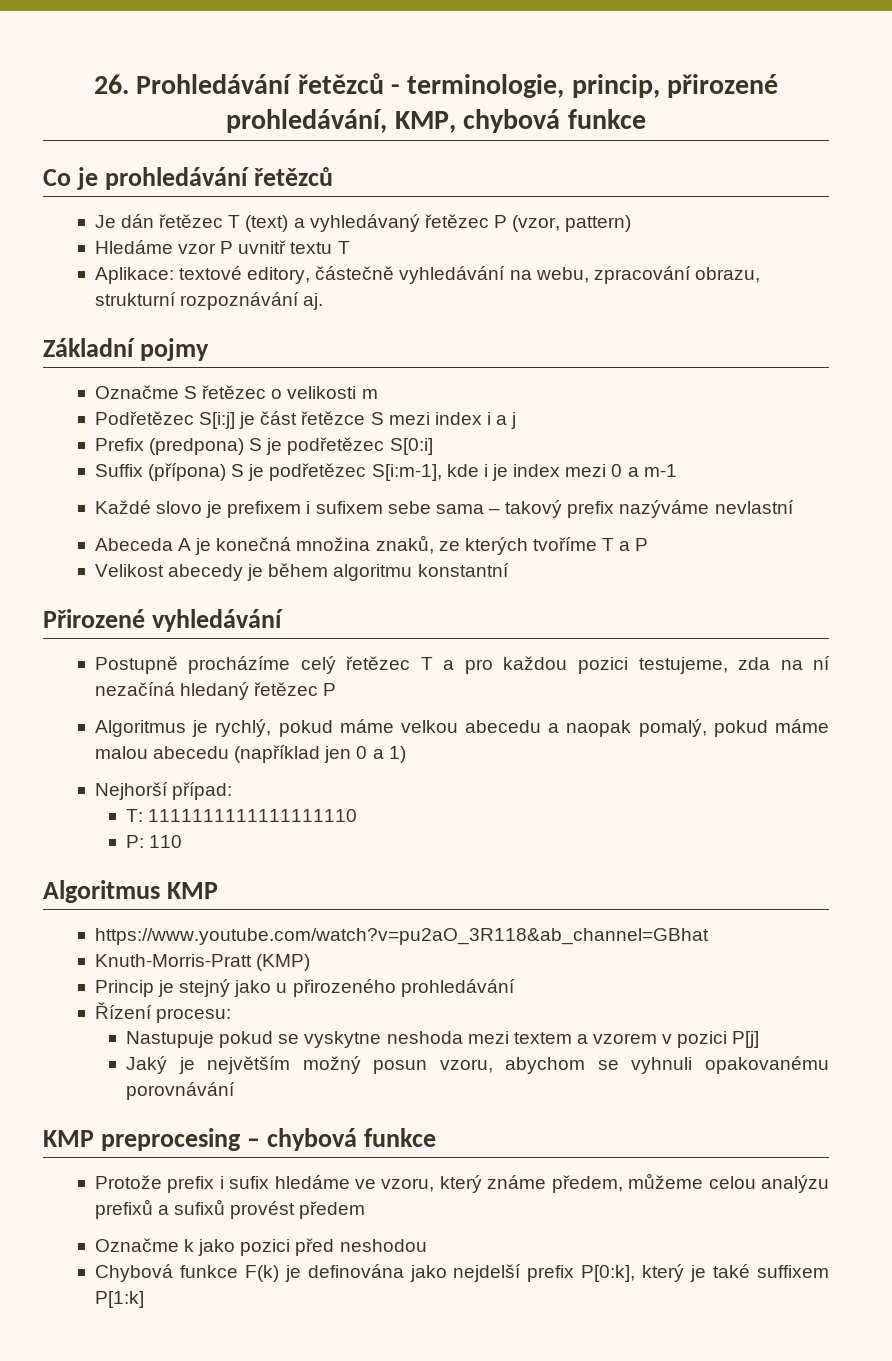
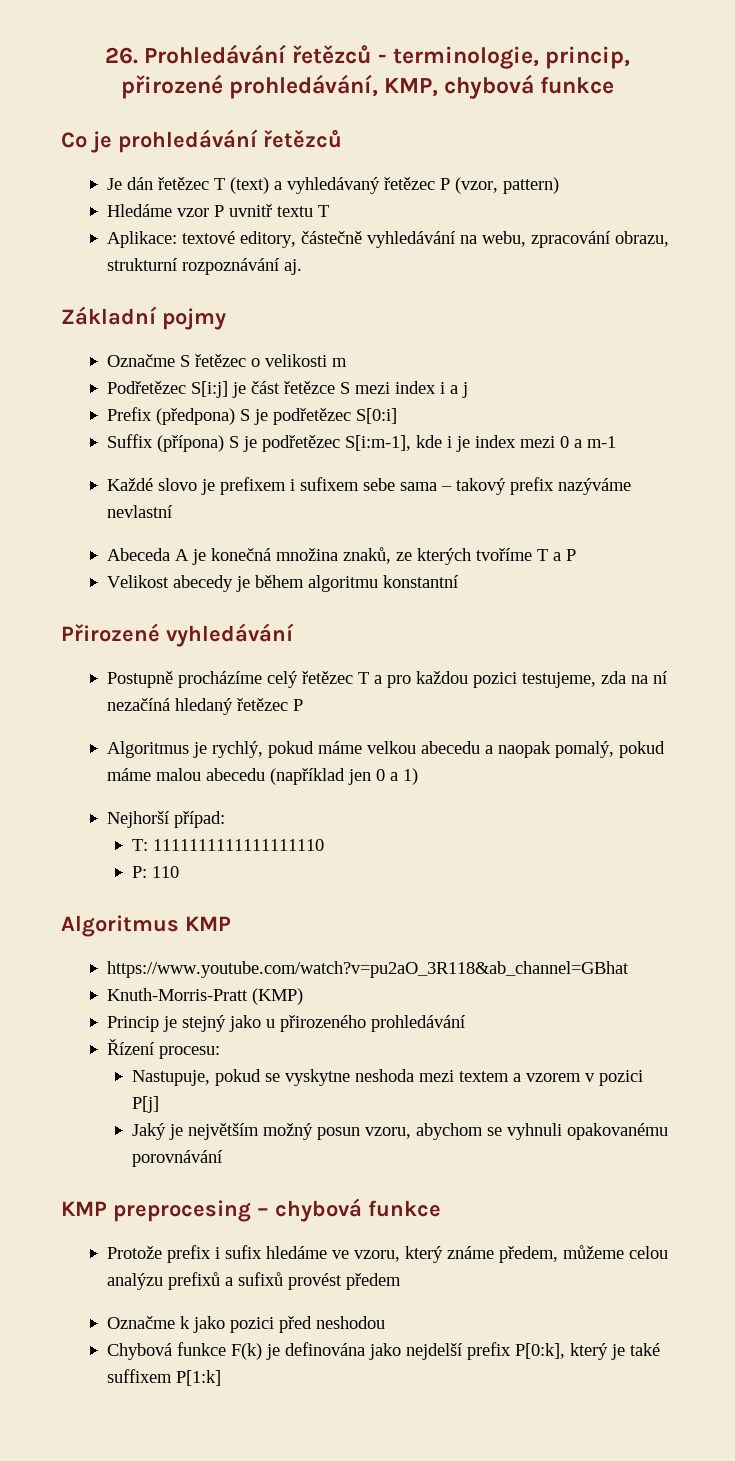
- Prefix (predpona) S je podřetězec S[0:i]
+ Prefix (předpona) S je podřetězec S[0:i]
- Nastupuje pokud se vyskytne neshoda mezi textem a vzorem v pozici P[j]
+ Nastupuje, pokud se vyskytne neshoda mezi textem a vzorem v pozici P[j]

